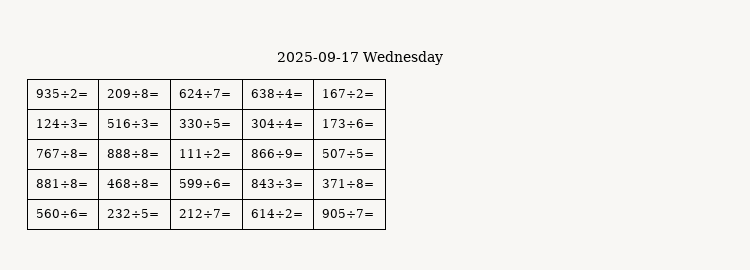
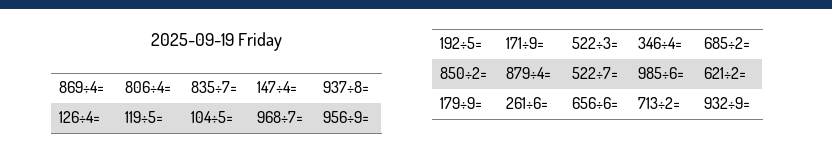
- 2025-09-17 Wednesday
- 935÷2= | 209÷8= | 624÷7= | 638÷4= | 167÷2=
- 124÷3= | 516÷3= | 330÷5= | 304÷4= | 173÷6=
- 767÷8= | 888÷8= | 111÷2= | 866÷9= | 507÷5=
- 881÷8= | 468÷8= | 599÷6= | 843÷3= | 371÷8=
- 560÷6= | 232÷5= | 212÷7= | 614÷2= | 905÷7=
+ 2025-09-19 Friday
+ 869÷4= | 806÷4= | 835÷7= | 147÷4= | 937÷8=
+ 126÷4= | 119÷5= | 104÷5= | 968÷7= | 956÷9=
+ 192÷5= | 171÷9= | 522÷3= | 346÷4= | 685÷2=
+ 850÷2= | 879÷4= | 522÷7= | 985÷6= | 621÷2=
+ 179÷9= | 261÷6= | 656÷6= | 713÷2= | 932÷9=

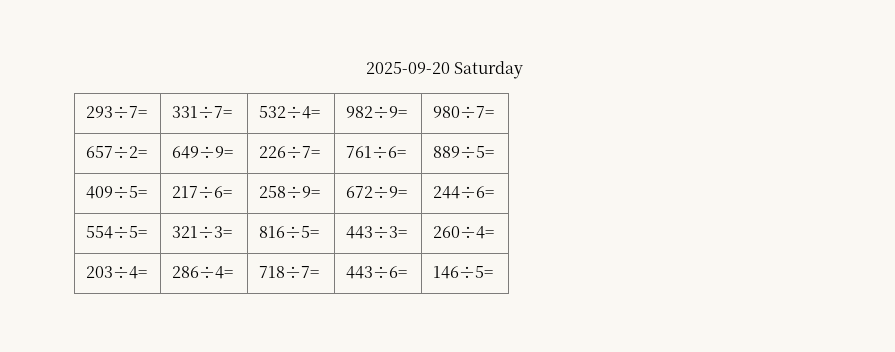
- 2025-09-19 Friday
- 869÷4= | 806÷4= | 835÷7= | 147÷4= | 937÷8=
- 126÷4= | 119÷5= | 104÷5= | 968÷7= | 956÷9=
- 192÷5= | 171÷9= | 522÷3= | 346÷4= | 685÷2=
- 850÷2= | 879÷4= | 522÷7= | 985÷6= | 621÷2=
- 179÷9= | 261÷6= | 656÷6= | 713÷2= | 932÷9=
+ 2025-09-20 Saturday
+ 293÷7= | 331÷7= | 532÷4= | 982÷9= | 980÷7=
+ 657÷2= | 649÷9= | 226÷7= | 761÷6= | 889÷5=
+ 409÷5= | 217÷6= | 258÷9= | 672÷9= | 244÷6=
+ 554÷5= | 321÷3= | 816÷5= | 443÷3= | 260÷4=
+ 203÷4= | 286÷4= | 718÷7= | 443÷6= | 146÷5=

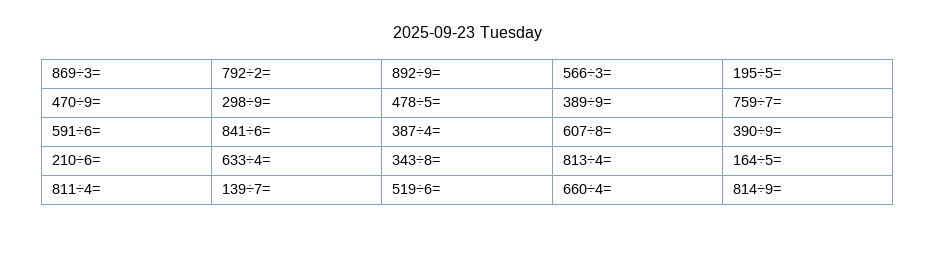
- 2025-09-20 Saturday
- 293÷7= | 331÷7= | 532÷4= | 982÷9= | 980÷7=
- 657÷2= | 649÷9= | 226÷7= | 761÷6= | 889÷5=
- 409÷5= | 217÷6= | 258÷9= | 672÷9= | 244÷6=
- 554÷5= | 321÷3= | 816÷5= | 443÷3= | 260÷4=
- 203÷4= | 286÷4= | 718÷7= | 443÷6= | 146÷5=
+ 2025-09-23 Tuesday
+ 869÷3= | 792÷2= | 892÷9= | 566÷3= | 195÷5=
+ 470÷9= | 298÷9= | 478÷5= | 389÷9= | 759÷7=
+ 591÷6= | 841÷6= | 387÷4= | 607÷8= | 390÷9=
+ 210÷6= | 633÷4= | 343÷8= | 813÷4= | 164÷5=
+ 811÷4= | 139÷7= | 519÷6= | 660÷4= | 814÷9=

